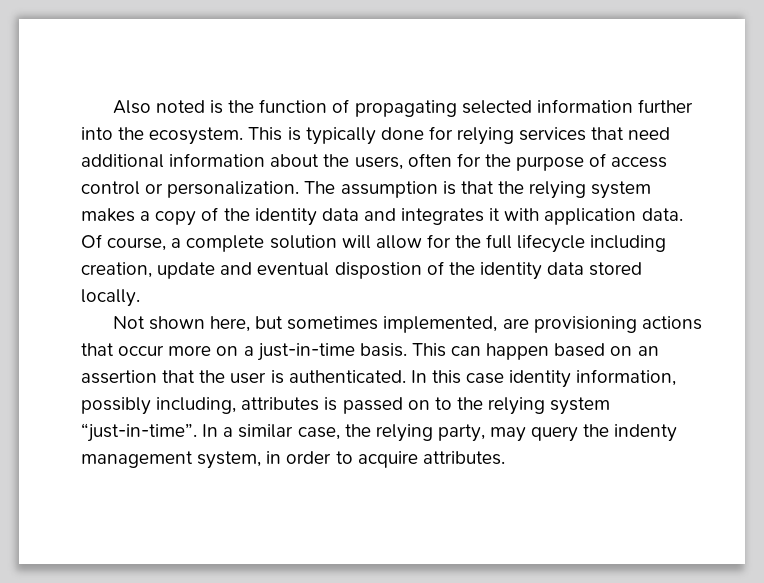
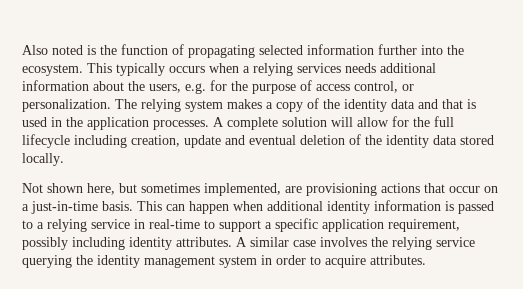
- This is typically done for relying services that need additional information about the users, often for the purpose of access control or personalization.
+ This typically occurs when a relying services needs additional information about the users, e.g. for the purpose of access control, or personalization.
- The assumption is that the relying system makes a copy of the identity data and integrates it with application data. Of course, a complete solution will allow for the full lifecycle including creation, update and eventual dispostion of the identity data stored locally.
+ The relying system makes a copy of the identity data and that is used in the application processes. A complete solution will allow for the full lifecycle including creation, update and eventual deletion of the identity data stored locally.
- Not shown here, but sometimes implemented, are provisioning actions that occur more on a just-in-time basis.
+ Not shown here, but sometimes implemented, are provisioning actions that occur on a just-in-time basis.
- This can happen based on an assertion that the user is authenticated. In this case identity information, possibly including, attributes is passed on to the relying system “just-in-time”. In a similar case, the relying party, may query the indenty management system, in order to acquire attributes.
+ This can happen when additional identity information is passed to a relying service in real-time to support a specific application requirement, possibly including identity attributes. A similar case involves the relying service querying the identity management system in order to acquire attributes.

